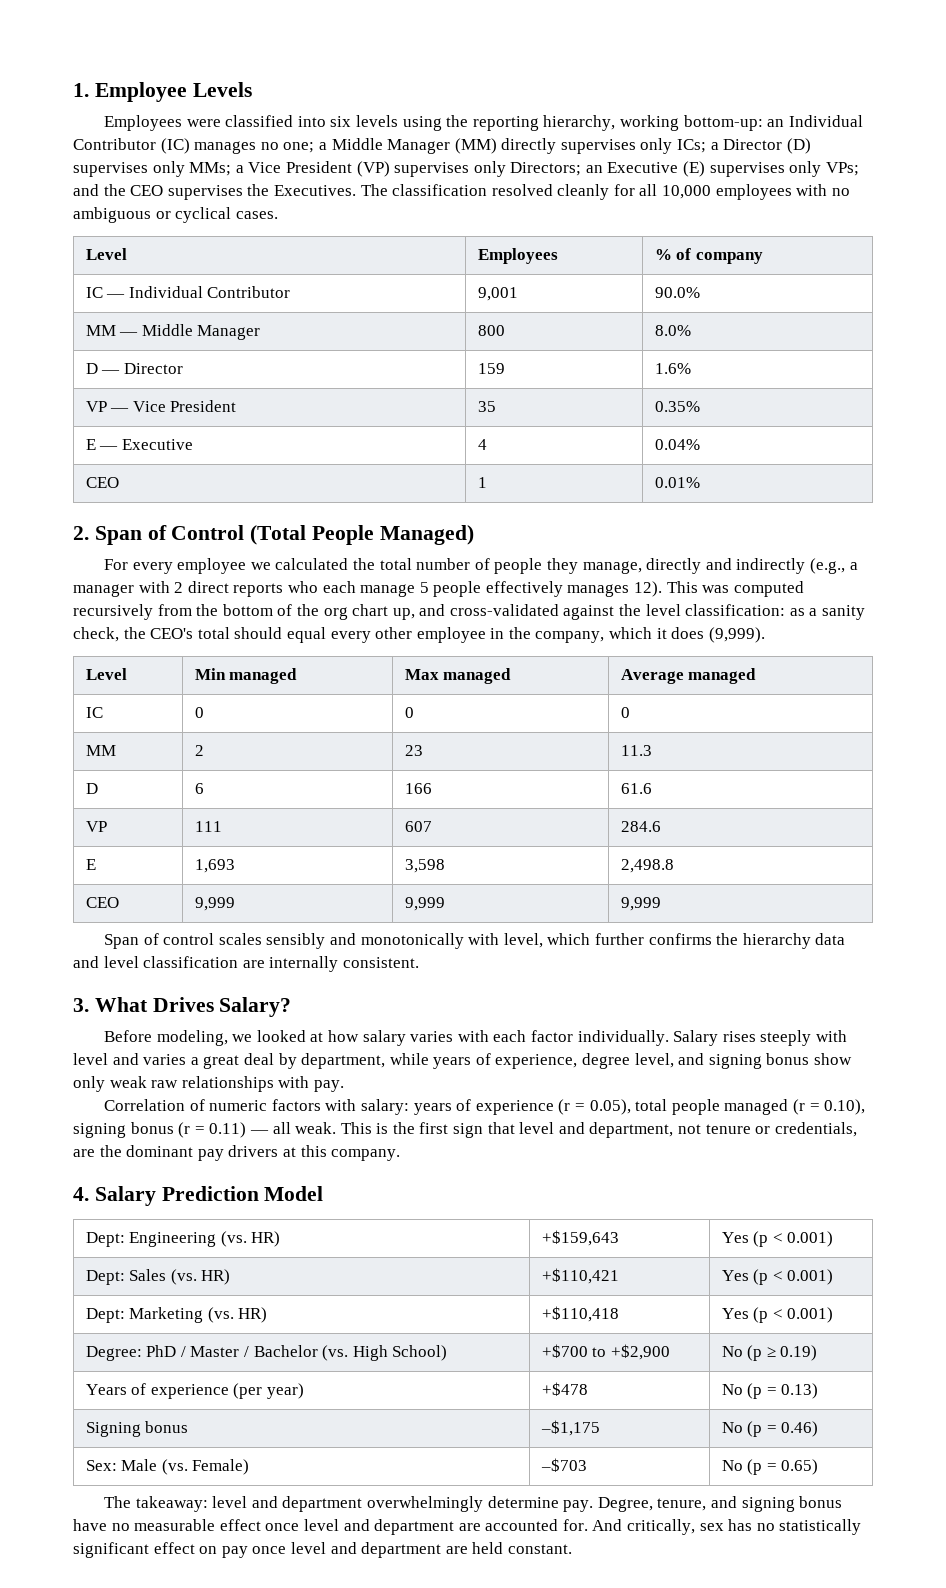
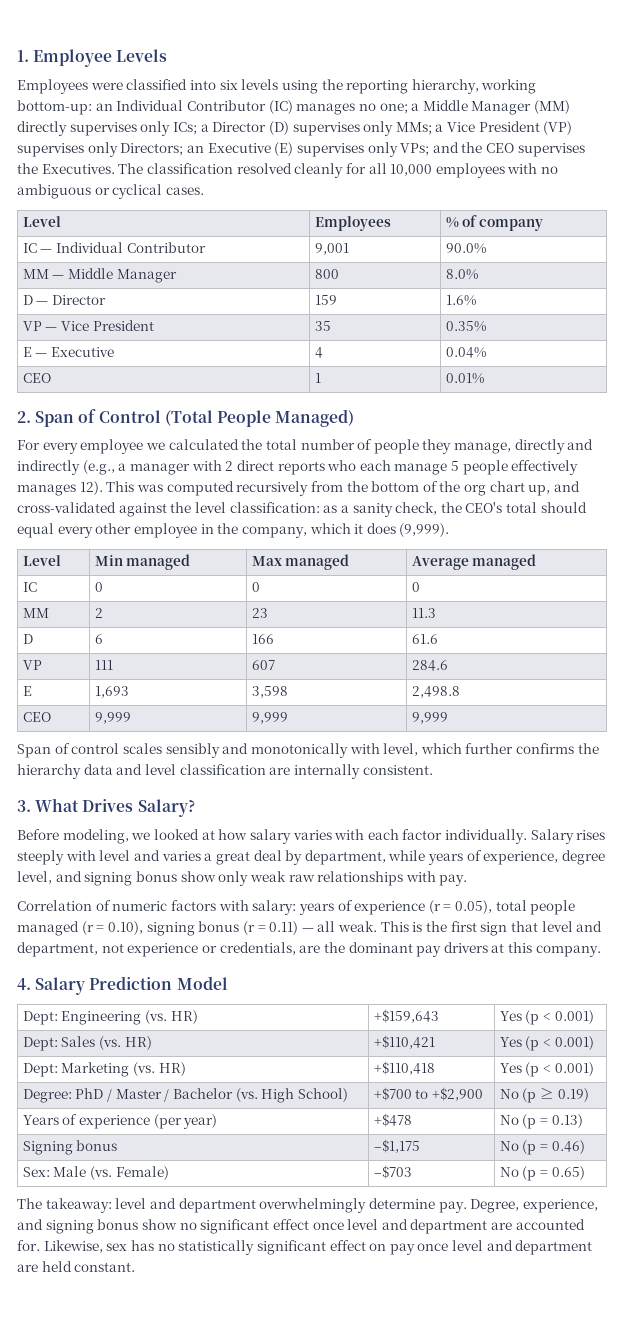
- This is the first sign that level and department, not tenure or credentials, are the dominant pay drivers at this company.
+ This is the first sign that level and department, not experience or credentials, are the dominant pay drivers at this company.
- Degree, tenure, and signing bonus have no measurable effect once level and department are accounted for.
+ Degree, experience, and signing bonus show no significant effect once level and department are accounted for.
- And critically, sex has no statistically significant effect on pay once level and department are held constant.
+ Likewise, sex has no statistically significant effect on pay once level and department are held constant.

